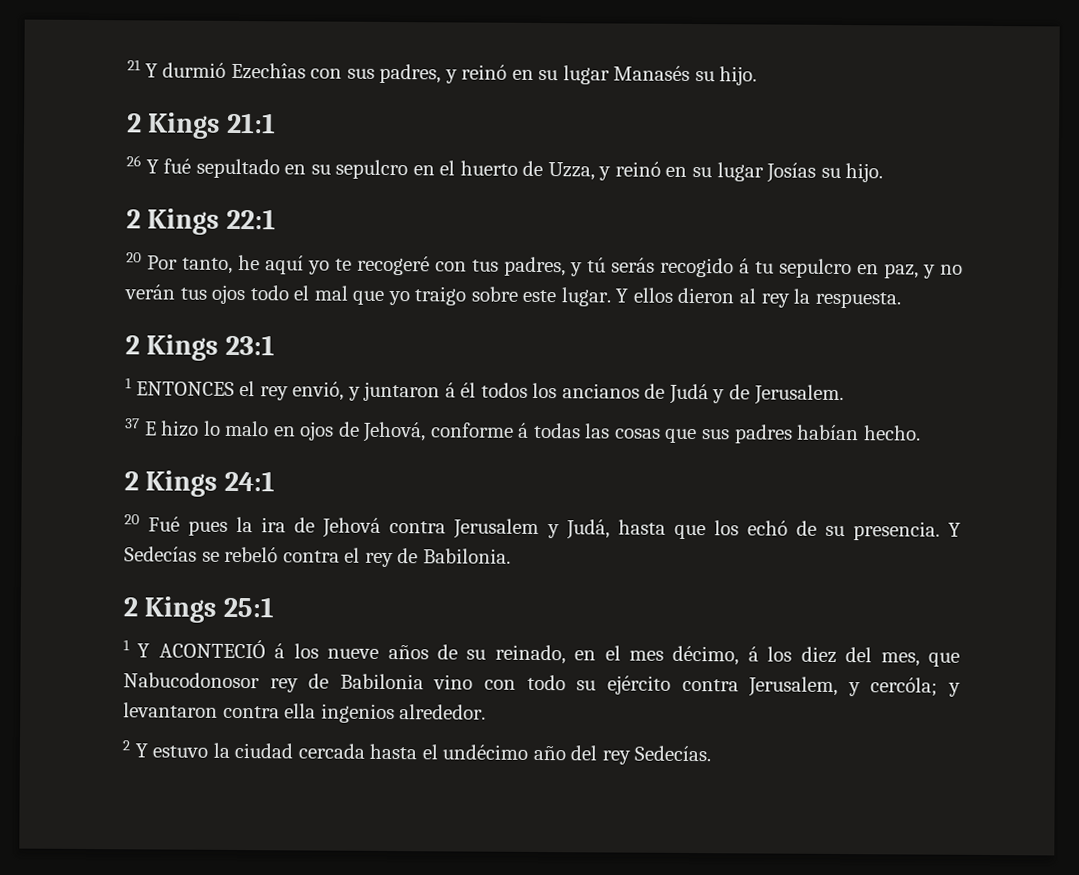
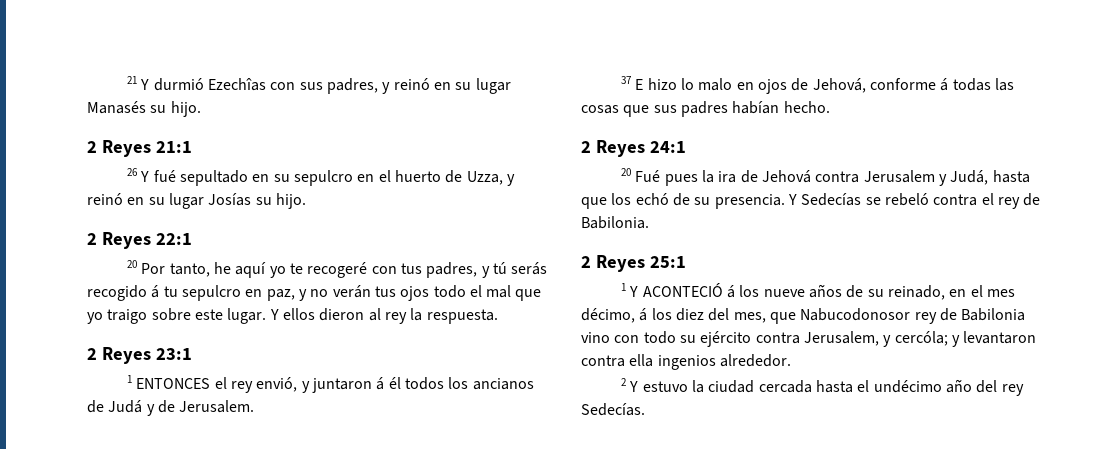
- 2 Kings 21:1
+ 2 Reyes 21:1
- 2 Kings 22:1
+ 2 Reyes 22:1
- 2 Kings 23:1
+ 2 Reyes 23:1
- 2 Kings 24:1
+ 2 Reyes 24:1
- 2 Kings 25:1
+ 2 Reyes 25:1

